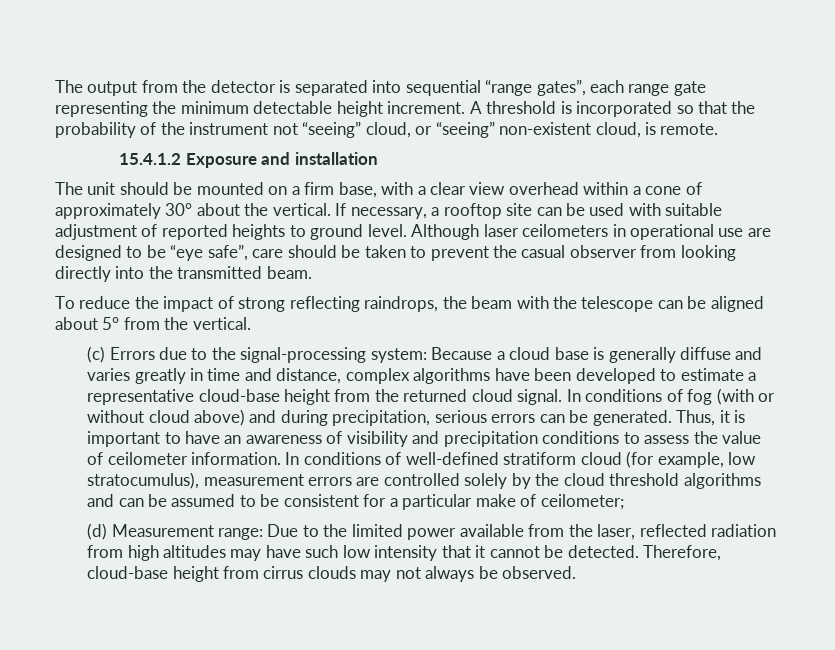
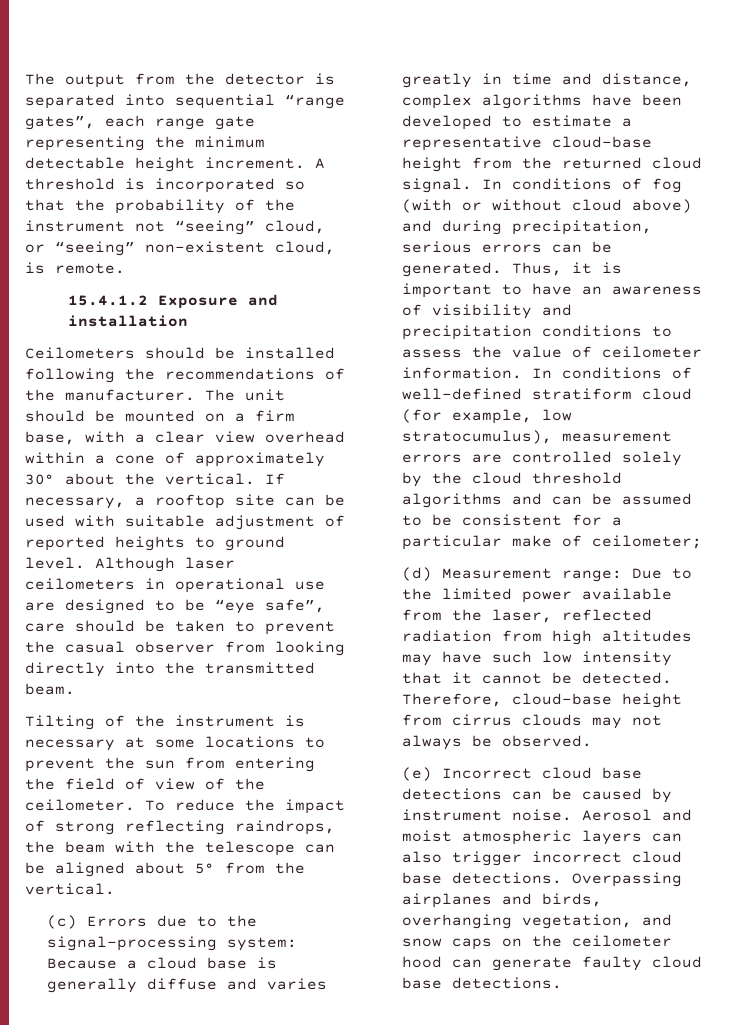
+ Ceilometers should be installed following the recommendations of the manufacturer.
+ Tilting of the instrument is necessary at some locations to prevent the sun from entering the field of view of the ceilometer.
+ (e) Incorrect cloud base detections can be caused by instrument noise. Aerosol and moist atmospheric layers can also trigger incorrect cloud base detections. Overpassing airplanes and birds, overhanging vegetation, and snow caps on the ceilometer hood can generate faulty cloud base detections.

